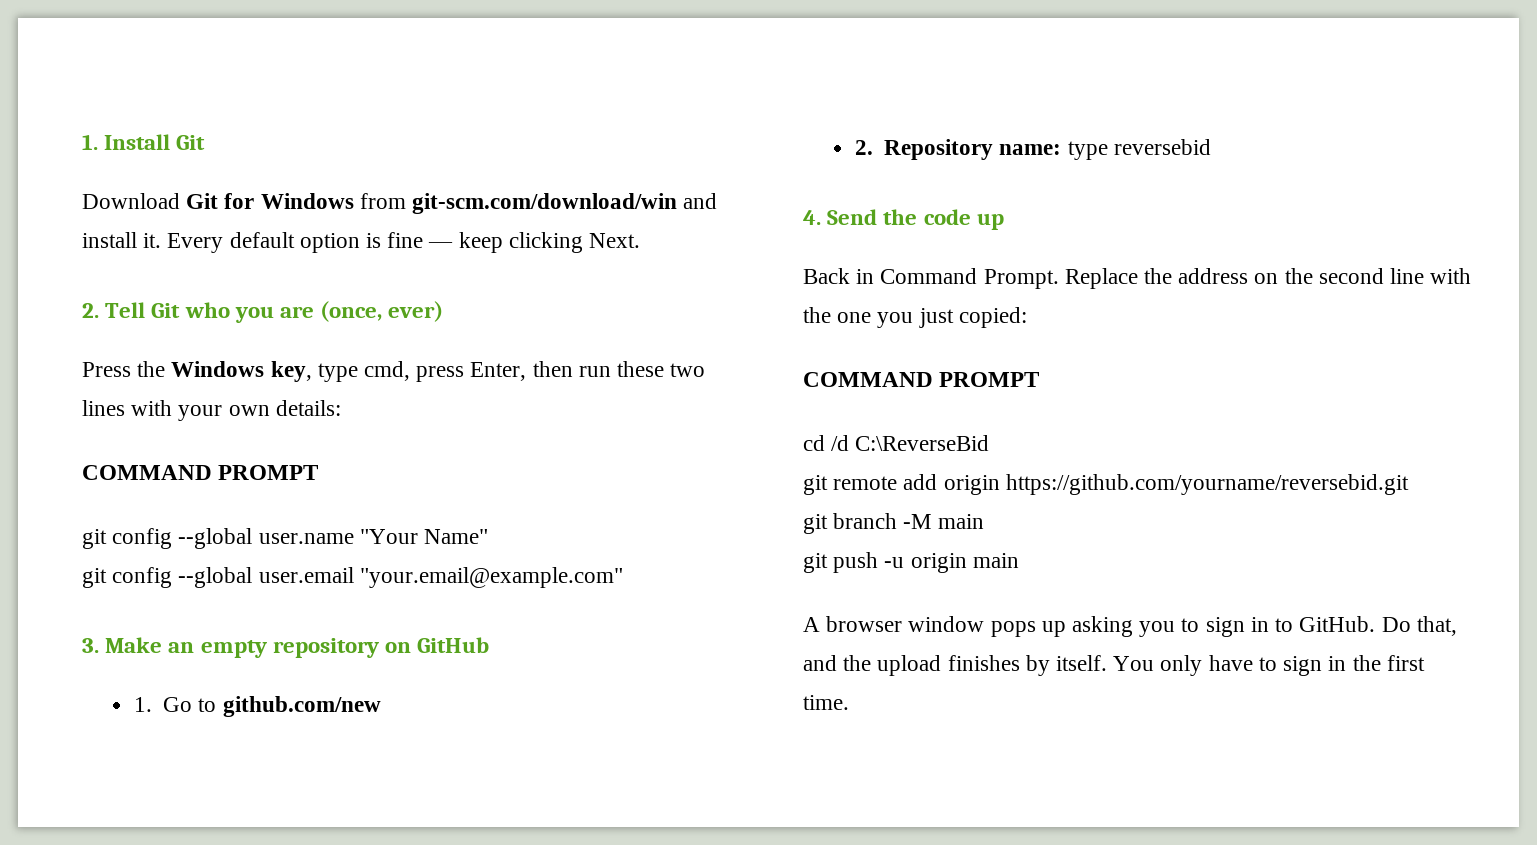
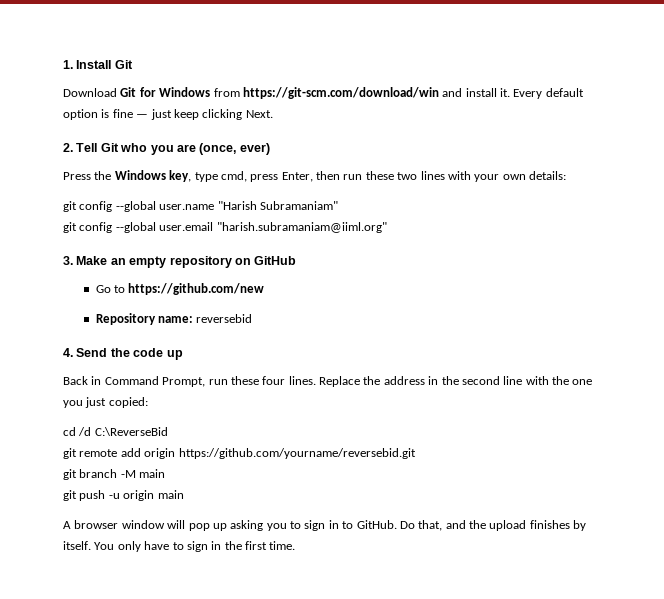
- Download Git for Windows from git-scm.com/download/win and install it.
+ Download Git for Windows from https://git-scm.com/download/win and install it.
- Every default option is fine — keep clicking Next.
+ Every default option is fine — just keep clicking Next.
  Press the Windows key, type cmd, press Enter, then run these two lines with your own details:
- COMMAND PROMPT
- git config --global user.name "Your Name"
+ git config --global user.name "Harish Subramaniam"
- git config --global user.email "your.email@example.com"
+ git config --global user.email "harish.subramaniam@iiml.org"
- 1. Go to github.com/new
- 2. Repository name: type reversebid
+ Go to https://github.com/new
+ Repository name: reversebid
- Back in Command Prompt.
+ Back in Command Prompt, run these four lines.
- Replace the address on the second line with the one you just copied:
- COMMAND PROMPT
+ Replace the address in the second line with the one you just copied:
- A browser window pops up asking you to sign in to GitHub.
+ A browser window will pop up asking you to sign in to GitHub.

